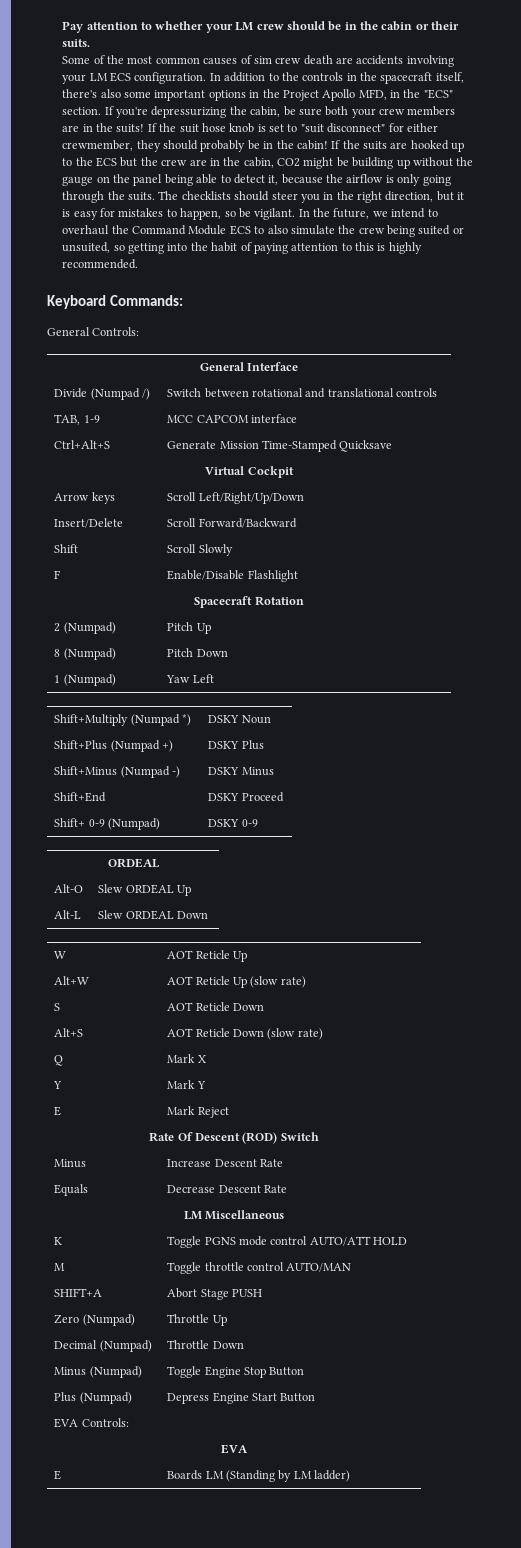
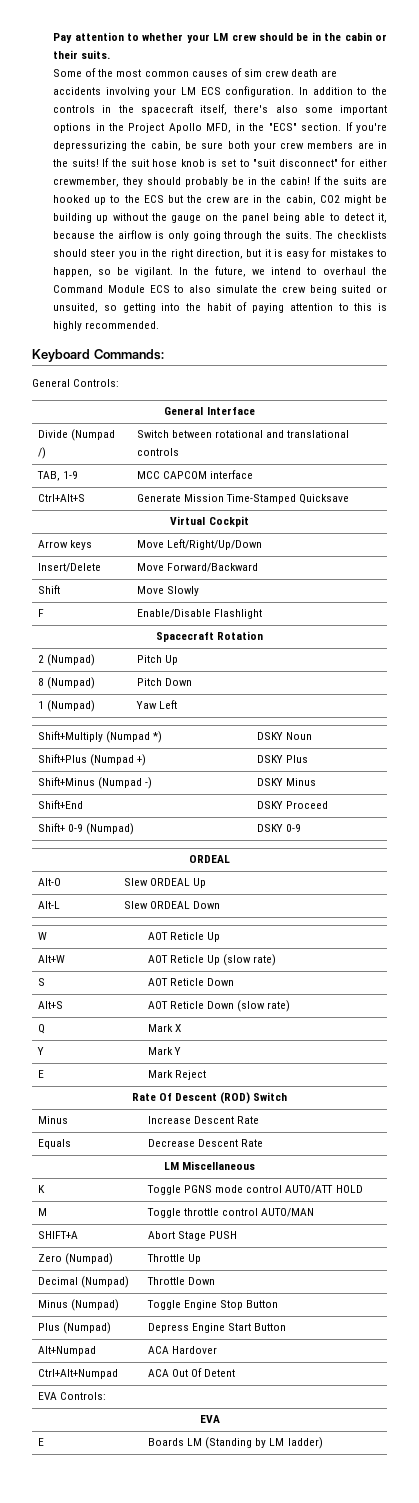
- Arrow keys | Scroll Left/Right/Up/Down
+ Arrow keys | Move Left/Right/Up/Down
- Insert/Delete | Scroll Forward/Backward
+ Insert/Delete | Move Forward/Backward
- Shift | Scroll Slowly
+ Shift | Move Slowly
+ Alt+Numpad | ACA Hardover
+ Ctrl+Alt+Numpad | ACA Out Of Detent

